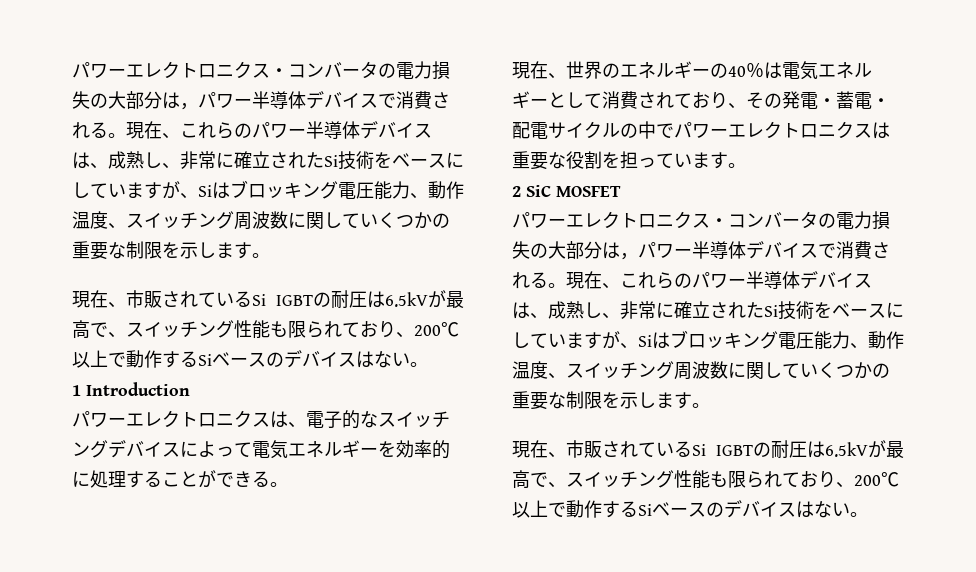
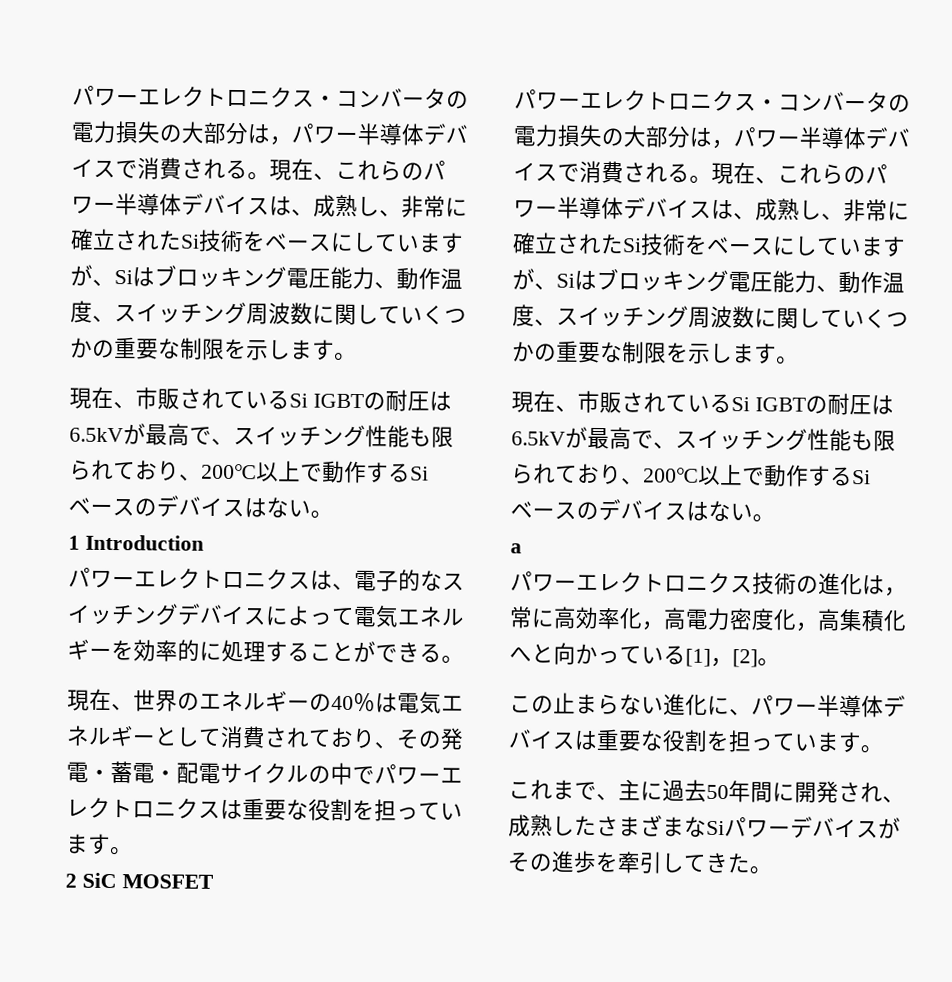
+ a
+ パワーエレクトロニクス技術の進化は，常に高効率化，高電力密度化，高集積化へと向かっている[1]，[2]。
+ この止まらない進化に、パワー半導体デバイスは重要な役割を担っています。
+ これまで、主に過去50年間に開発され、成熟したさまざまなSiパワーデバイスがその進歩を牽引してきた。

